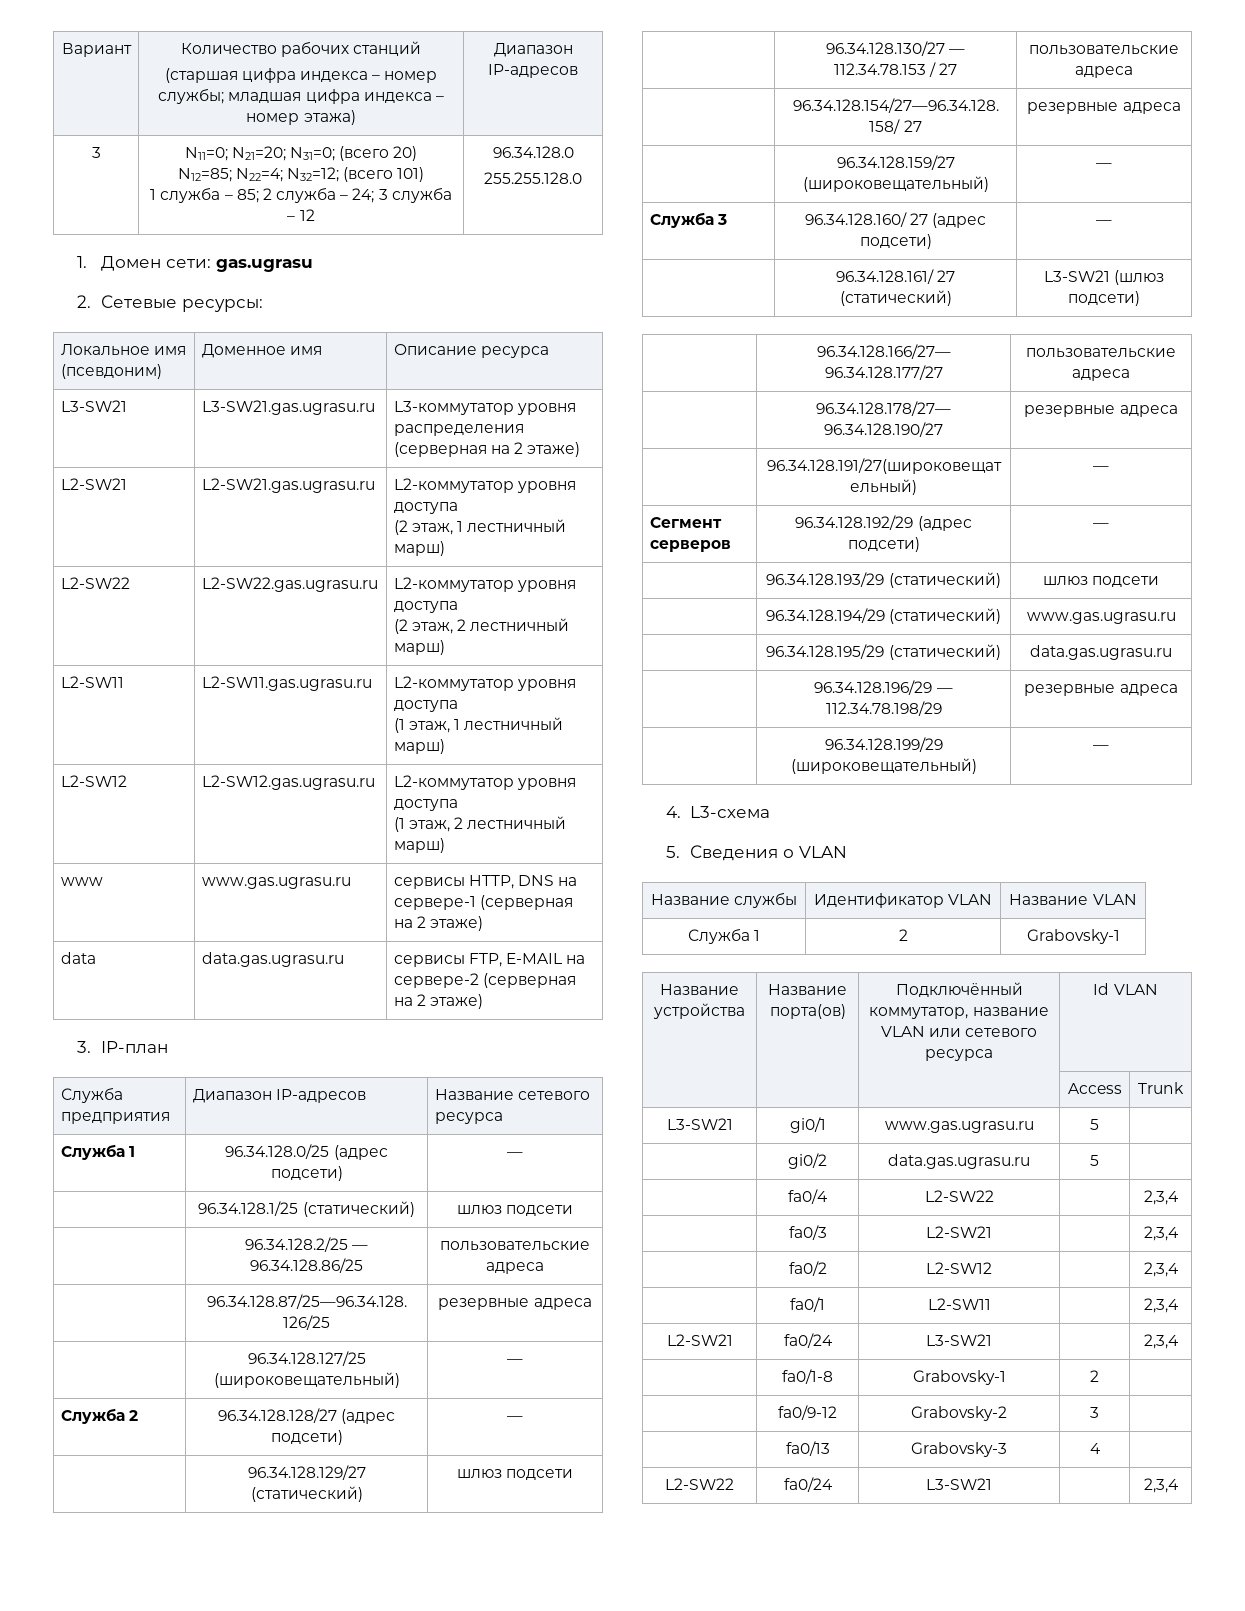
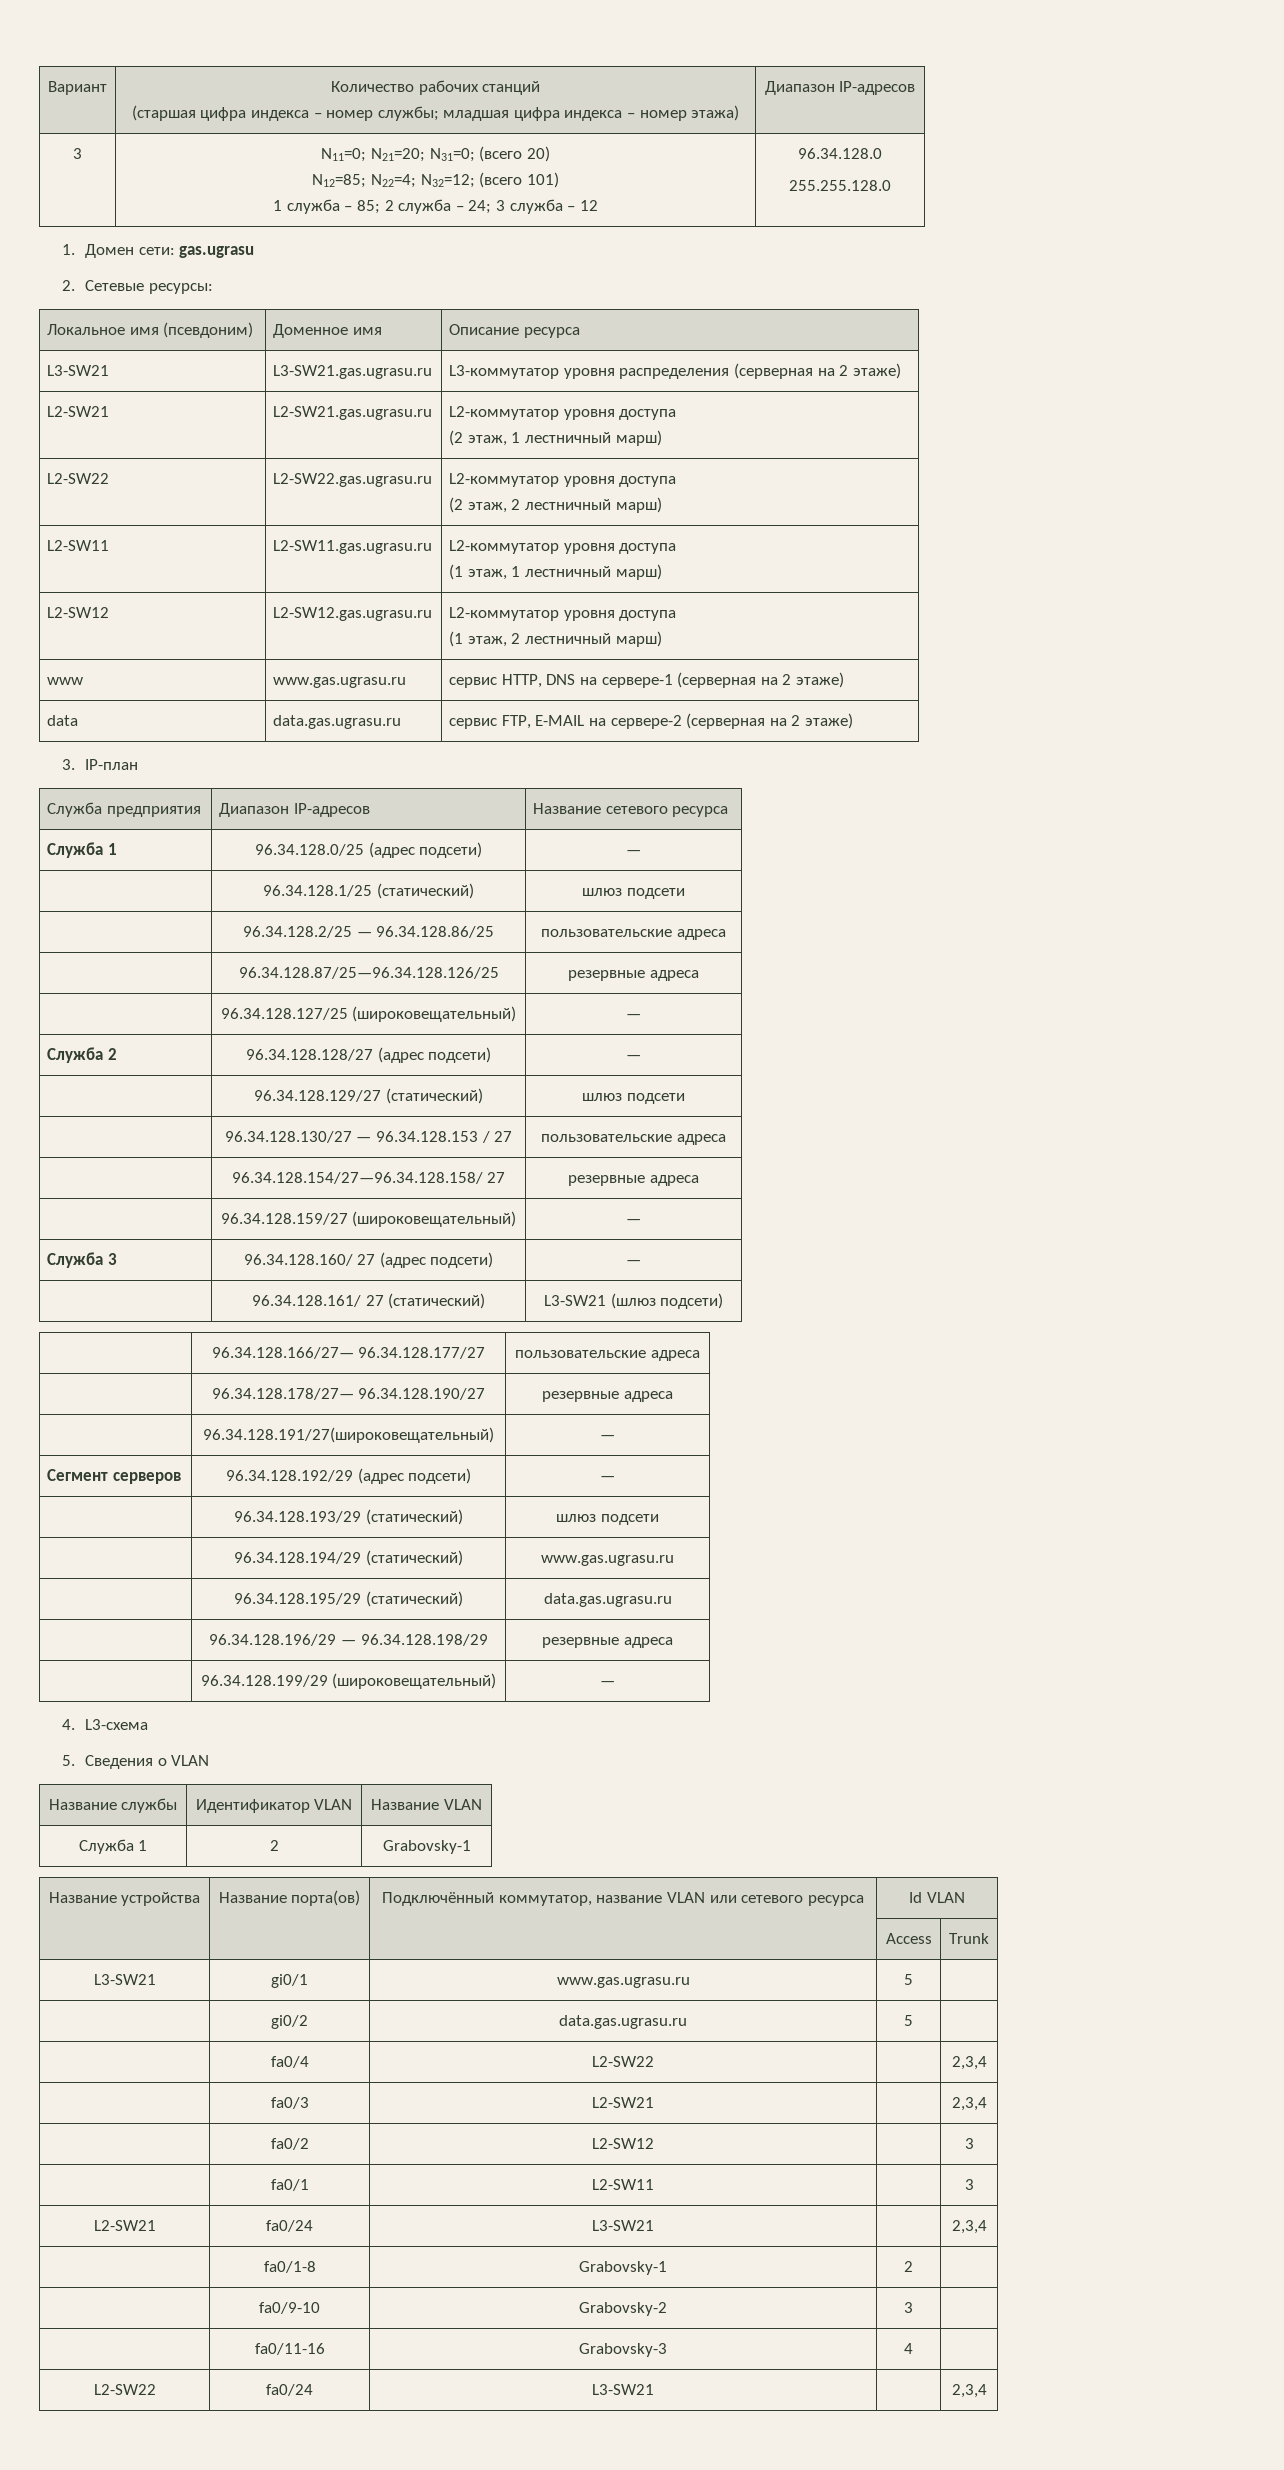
- www | www.gas.ugrasu.ru | сервисы HTTP, DNS на сервере-1 (серверная на 2 этаже)
+ www | www.gas.ugrasu.ru | сервис HTTP, DNS на сервере-1 (серверная на 2 этаже)
- data | data.gas.ugrasu.ru | сервисы FTP, E-MAIL на сервере-2 (серверная на 2 этаже)
+ data | data.gas.ugrasu.ru | сервис FTP, E-MAIL на сервере-2 (серверная на 2 этаже)
- | 96.34.128.130/27 — 112.34.78.153 / 27 | пользовательские адреса
+ | 96.34.128.130/27 — 96.34.128.153 / 27 | пользовательские адреса
- | 96.34.128.196/29 — 112.34.78.198/29 | резервные адреса
+ | 96.34.128.196/29 — 96.34.128.198/29 | резервные адреса
- | fa0/2 | L2-SW12 | | 2,3,4
+ | fa0/2 | L2-SW12 | | 3
- | fa0/1 | L2-SW11 | | 2,3,4
+ | fa0/1 | L2-SW11 | | 3
- | fa0/9-12 | Grabovsky-2 | 3 |
+ | fa0/9-10 | Grabovsky-2 | 3 |
- | fa0/13 | Grabovsky-3 | 4 |
+ | fa0/11-16 | Grabovsky-3 | 4 |

